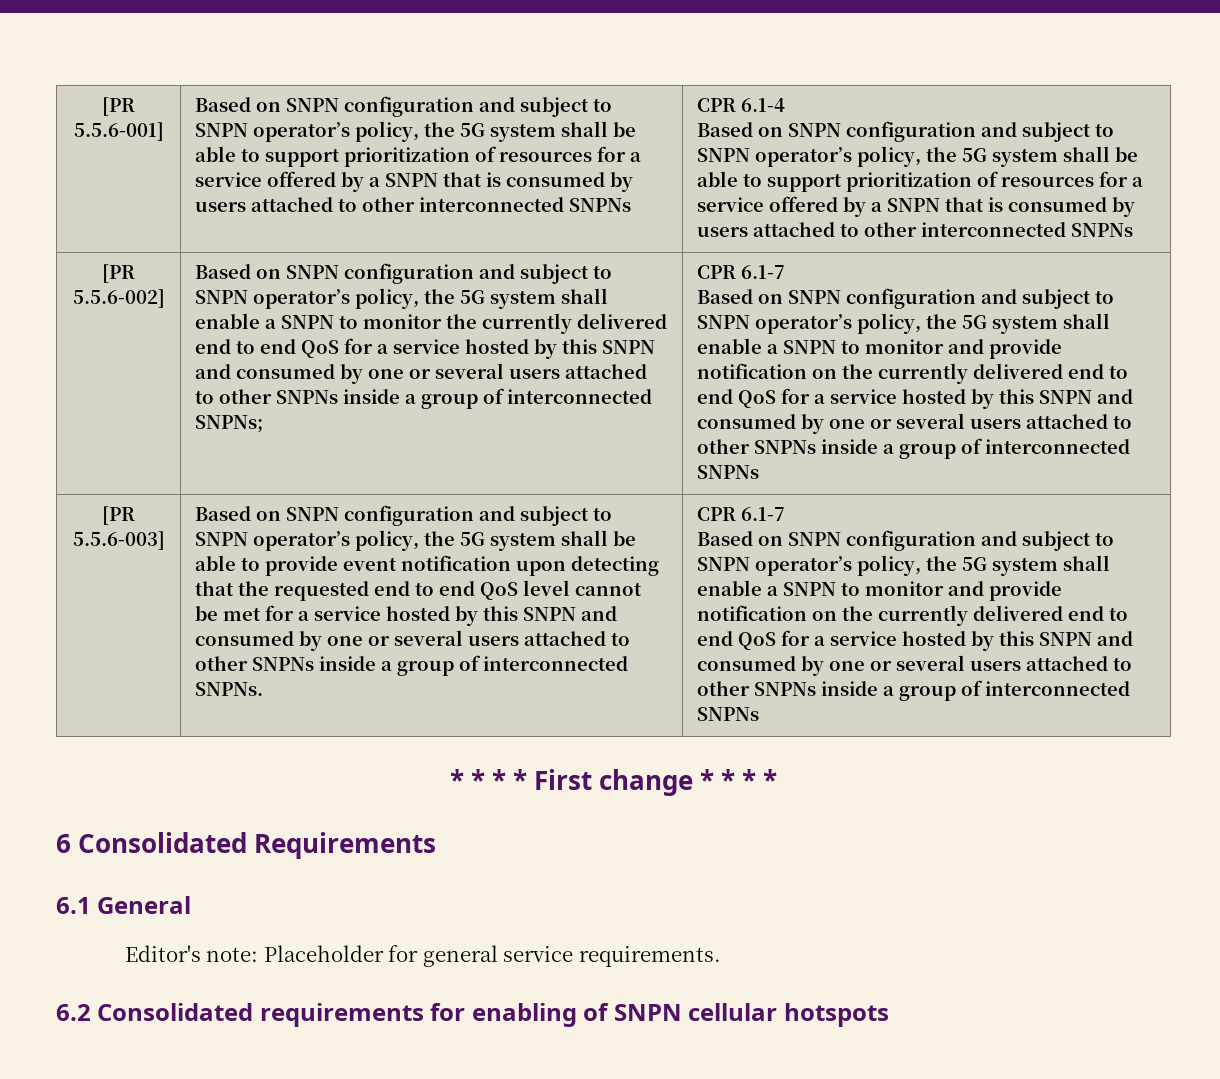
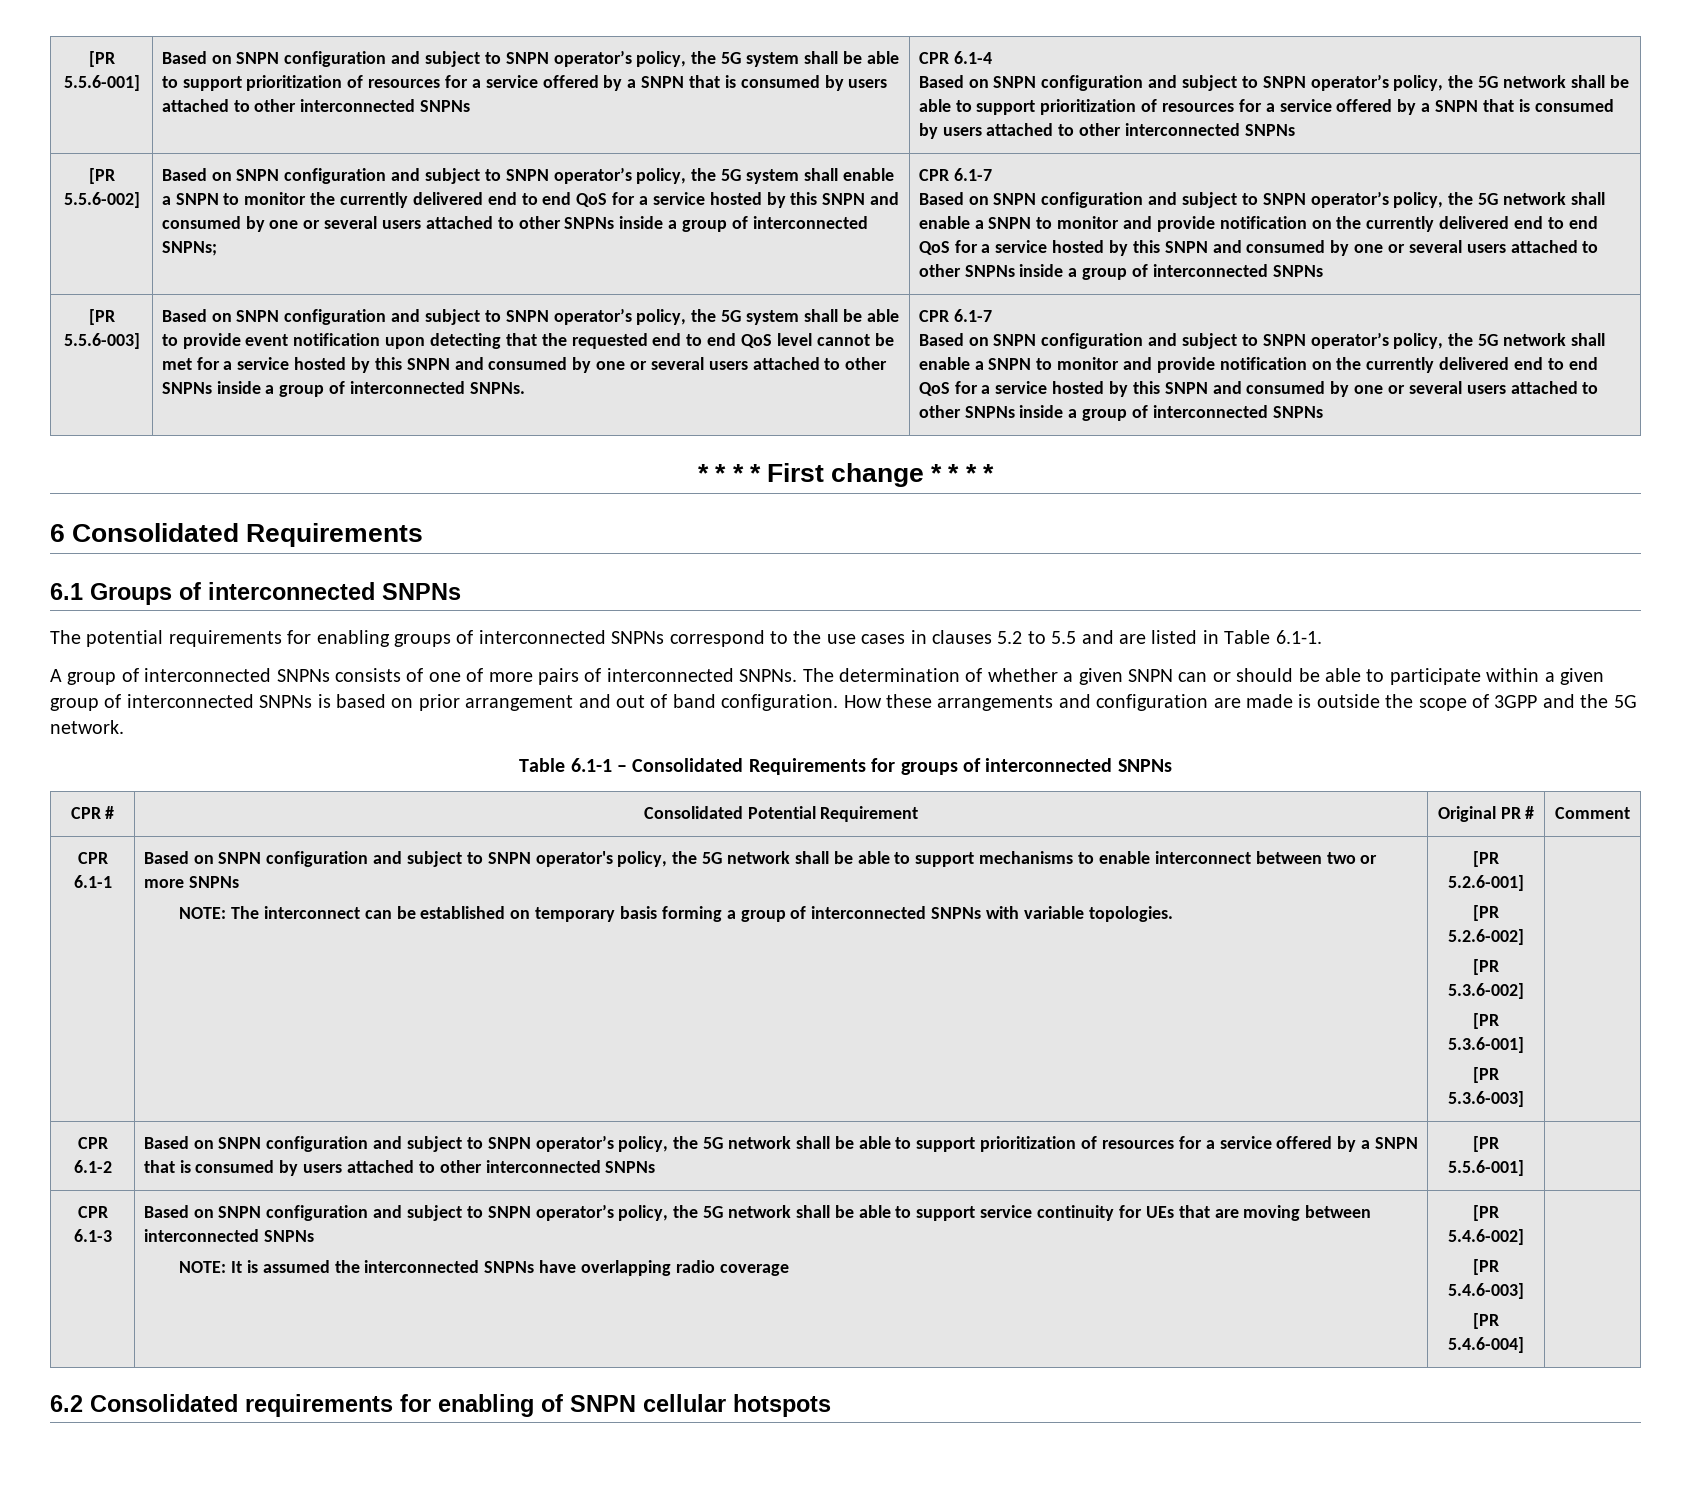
  CPR 6.1-4
- Based on SNPN configuration and subject to SNPN operator’s policy, the 5G system shall be able to support prioritization of resources for a service offered by a SNPN that is consumed by users attached to other interconnected SNPNs
+ Based on SNPN configuration and subject to SNPN operator’s policy, the 5G network shall be able to support prioritization of resources for a service offered by a SNPN that is consumed by users attached to other interconnected SNPNs
  Based on SNPN configuration and subject to SNPN operator’s policy, the 5G system shall enable a SNPN to monitor the currently delivered end to end QoS for a service hosted by this SNPN and consumed by one or several users attached to other SNPNs inside a group of interconnected SNPNs; | CPR 6.1-7
- Based on SNPN configuration and subject to SNPN operator’s policy, the 5G system shall enable a SNPN to monitor and provide notification on the currently delivered end to end QoS for a service hosted by this SNPN and consumed by one or several users attached to other SNPNs inside a group of interconnected SNPNs
+ Based on SNPN configuration and subject to SNPN operator’s policy, the 5G network shall enable a SNPN to monitor and provide notification on the currently delivered end to end QoS for a service hosted by this SNPN and consumed by one or several users attached to other SNPNs inside a group of interconnected SNPNs
  Based on SNPN configuration and subject to SNPN operator’s policy, the 5G system shall be able to provide event notification upon detecting that the requested end to end QoS level cannot be met for a service hosted by this SNPN and consumed by one or several users attached to other SNPNs inside a group of interconnected SNPNs. | CPR 6.1-7
- Based on SNPN configuration and subject to SNPN operator’s policy, the 5G system shall enable a SNPN to monitor and provide notification on the currently delivered end to end QoS for a service hosted by this SNPN and consumed by one or several users attached to other SNPNs inside a group of interconnected SNPNs
+ Based on SNPN configuration and subject to SNPN operator’s policy, the 5G network shall enable a SNPN to monitor and provide notification on the currently delivered end to end QoS for a service hosted by this SNPN and consumed by one or several users attached to other SNPNs inside a group of interconnected SNPNs
- 6.1 General
- Editor's note: Placeholder for general service requirements.
+ 6.1 Groups of interconnected SNPNs
+ The potential requirements for enabling groups of interconnected SNPNs correspond to the use cases in clauses 5.2 to 5.5 and are listed in Table 6.1-1.
+ A group of interconnected SNPNs consists of one of more pairs of interconnected SNPNs. The determination of whether a given SNPN can or should be able to participate within a given group of interconnected SNPNs is based on prior arrangement and out of band configuration. How these arrangements and configuration are made is outside the scope of 3GPP and the 5G network.
+ Table 6.1-1 – Consolidated Requirements for groups of interconnected SNPNs
+ CPR # | Consolidated Potential Requirement | Original PR # | Comment
+ CPR 6.1-1 | Based on SNPN configuration and subject to SNPN operator's policy, the 5G network shall be able to support mechanisms to enable interconnect between two or more SNPNs
+ NOTE: The interconnect can be established on temporary basis forming a group of interconnected SNPNs with variable topologies. | [PR 5.2.6-001]
+ [PR 5.2.6-002]
+ [PR 5.3.6-002]
+ [PR 5.3.6-001]
+ [PR 5.3.6-003] |
+ CPR 6.1-2 | Based on SNPN configuration and subject to SNPN operator’s policy, the 5G network shall be able to support prioritization of resources for a service offered by a SNPN that is consumed by users attached to other interconnected SNPNs | [PR 5.5.6-001] |
+ CPR 6.1-3 | Based on SNPN configuration and subject to SNPN operator’s policy, the 5G network shall be able to support service continuity for UEs that are moving between interconnected SNPNs
+ NOTE: It is assumed the interconnected SNPNs have overlapping radio coverage | [PR 5.4.6-002]
+ [PR 5.4.6-003]
+ [PR 5.4.6-004]

